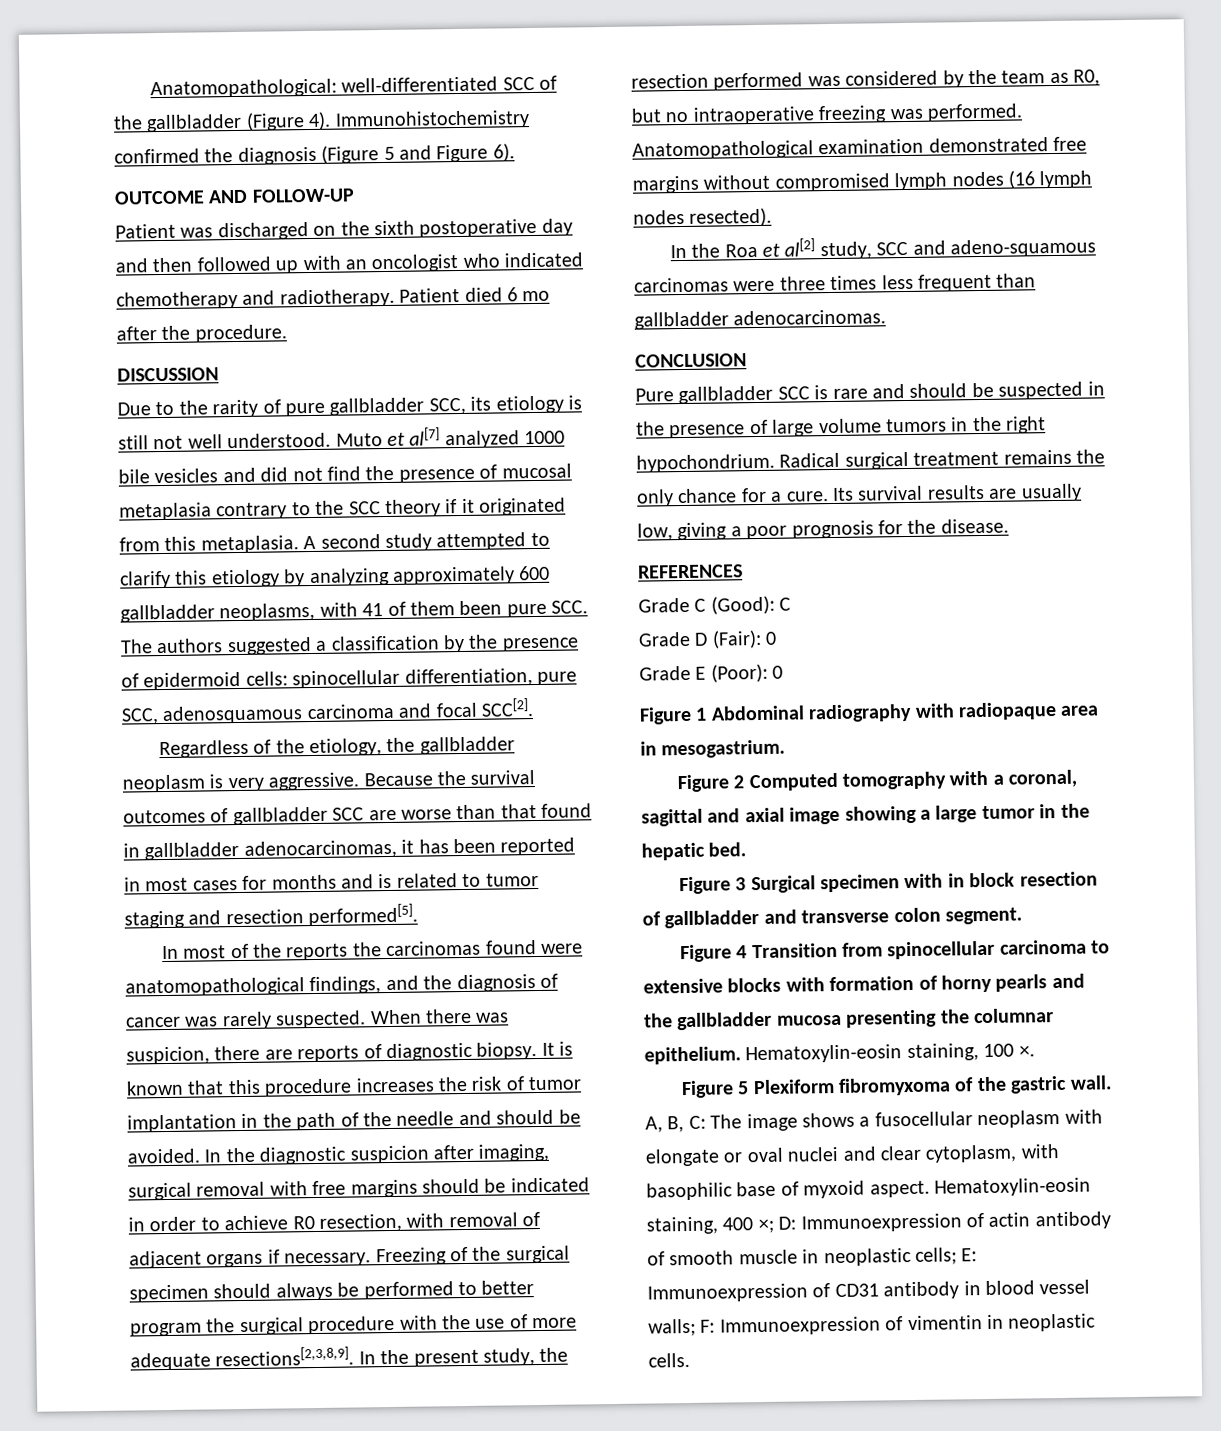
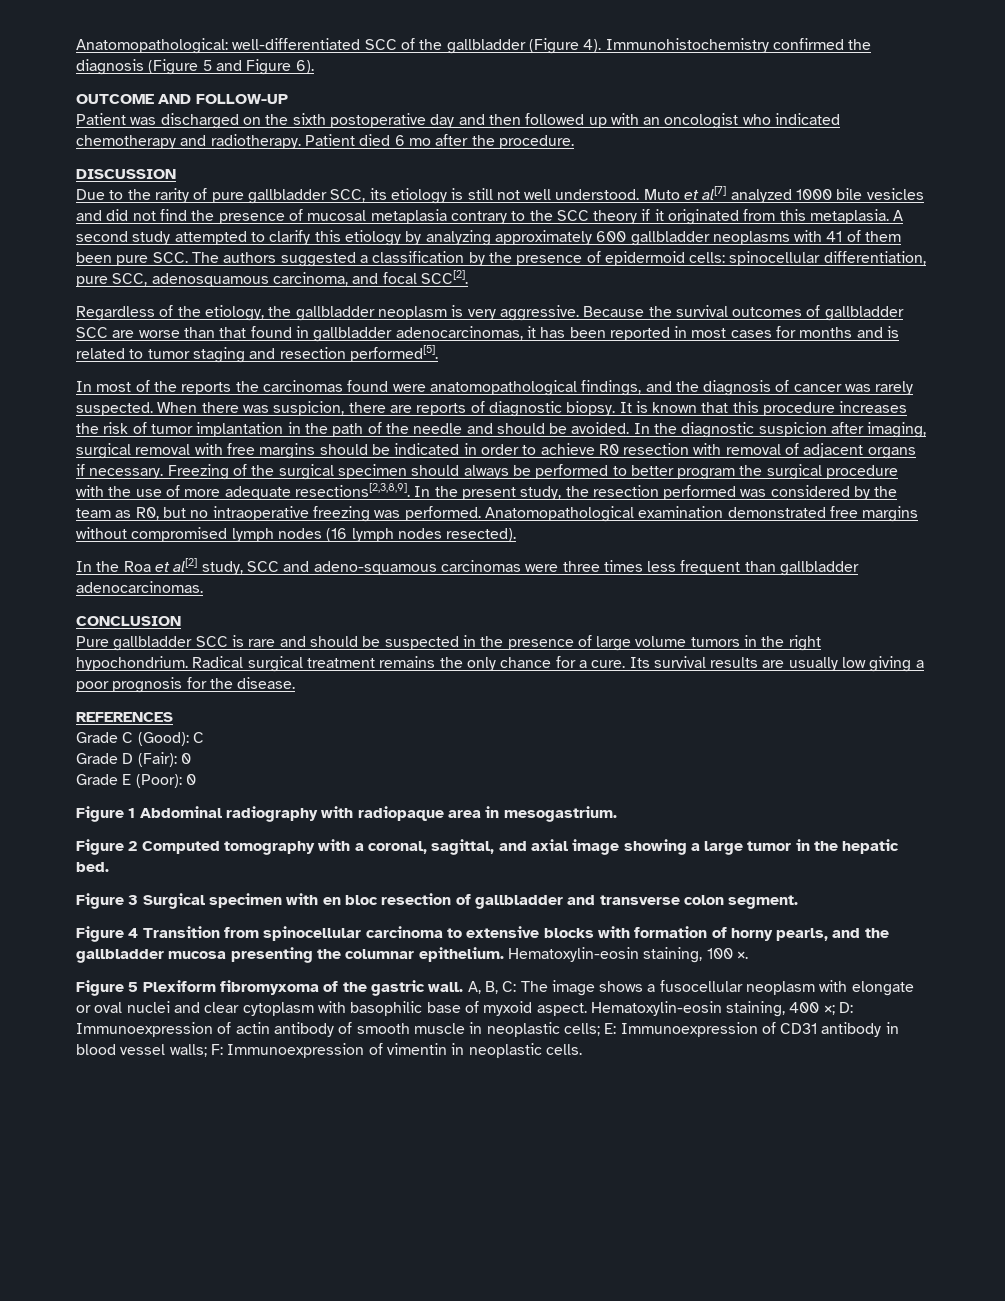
- A second study attempted to clarify this etiology by analyzing approximately 600 gallbladder neoplasms, with 41 of them been pure SCC. The authors suggested a classification by the presence of epidermoid cells: spinocellular differentiation, pure SCC, adenosquamous carcinoma and focal SCC[2].
+ A second study attempted to clarify this etiology by analyzing approximately 600 gallbladder neoplasms with 41 of them been pure SCC. The authors suggested a classification by the presence of epidermoid cells: spinocellular differentiation, pure SCC, adenosquamous carcinoma, and focal SCC[2].
- In the diagnostic suspicion after imaging, surgical removal with free margins should be indicated in order to achieve R0 resection, with removal of adjacent organs if necessary.
+ In the diagnostic suspicion after imaging, surgical removal with free margins should be indicated in order to achieve R0 resection with removal of adjacent organs if necessary.
- Its survival results are usually low, giving a poor prognosis for the disease.
+ Its survival results are usually low giving a poor prognosis for the disease.
- Figure 2 Computed tomography with a coronal, sagittal and axial image showing a large tumor in the hepatic bed.
+ Figure 2 Computed tomography with a coronal, sagittal, and axial image showing a large tumor in the hepatic bed.
- Figure 3 Surgical specimen with in block resection of gallbladder and transverse colon segment.
+ Figure 3 Surgical specimen with en bloc resection of gallbladder and transverse colon segment.
- Figure 4 Transition from spinocellular carcinoma to extensive blocks with formation of horny pearls and the gallbladder mucosa presenting the columnar epithelium.
+ Figure 4 Transition from spinocellular carcinoma to extensive blocks with formation of horny pearls, and the gallbladder mucosa presenting the columnar epithelium.
- A, B, C: The image shows a fusocellular neoplasm with elongate or oval nuclei and clear cytoplasm, with basophilic base of myxoid aspect.
+ A, B, C: The image shows a fusocellular neoplasm with elongate or oval nuclei and clear cytoplasm with basophilic base of myxoid aspect.

